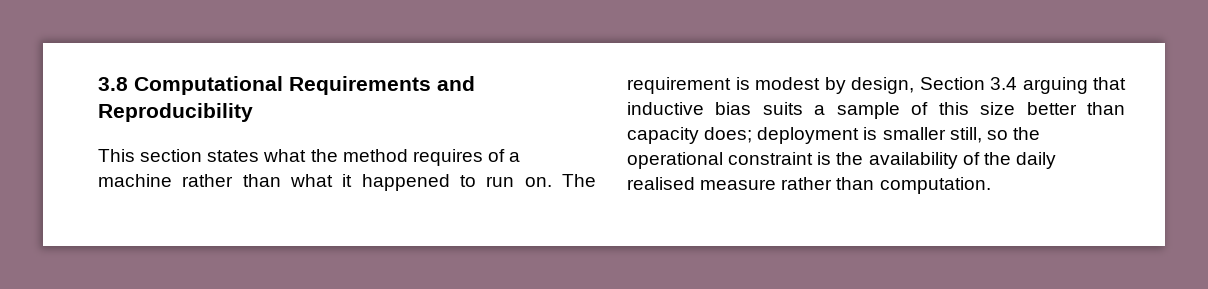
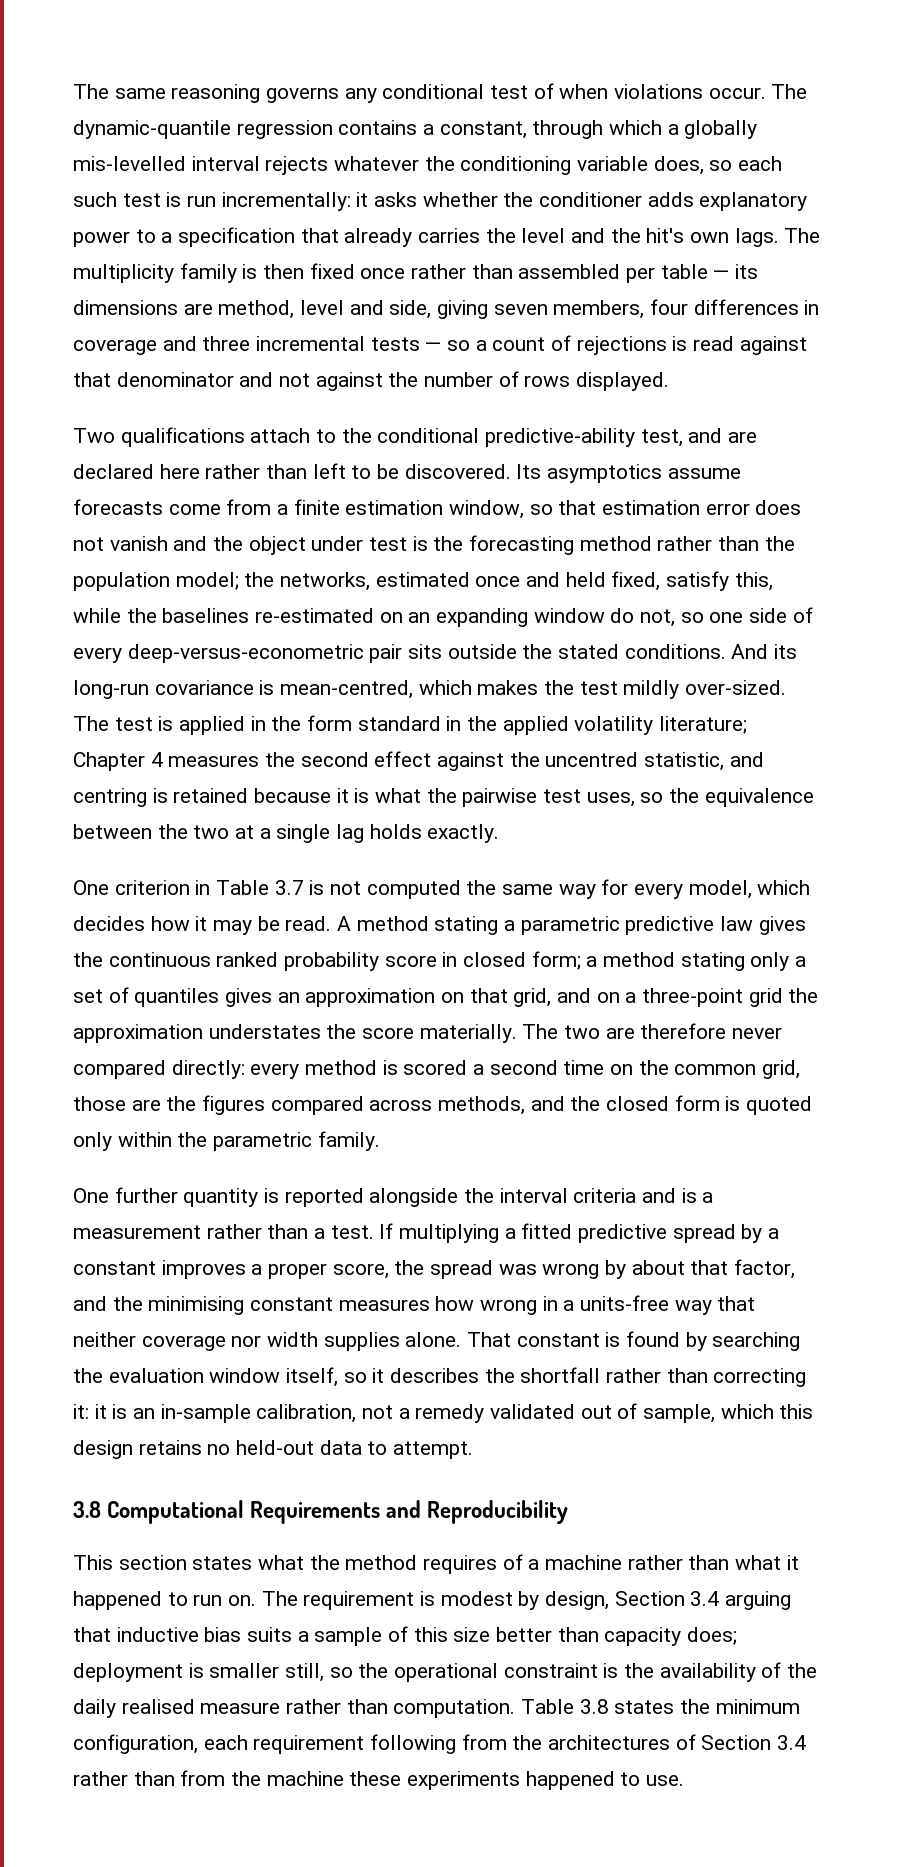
+ The same reasoning governs any conditional test of when violations occur. The dynamic-quantile regression contains a constant, through which a globally mis-levelled interval rejects whatever the conditioning variable does, so each such test is run incrementally: it asks whether the conditioner adds explanatory power to a specification that already carries the level and the hit's own lags. The multiplicity family is then fixed once rather than assembled per table — its dimensions are method, level and side, giving seven members, four differences in coverage and three incremental tests — so a count of rejections is read against that denominator and not against the number of rows displayed.
+ Two qualifications attach to the conditional predictive-ability test, and are declared here rather than left to be discovered. Its asymptotics assume forecasts come from a finite estimation window, so that estimation error does not vanish and the object under test is the forecasting method rather than the population model; the networks, estimated once and held fixed, satisfy this, while the baselines re-estimated on an expanding window do not, so one side of every deep-versus-econometric pair sits outside the stated conditions. And its long-run covariance is mean-centred, which makes the test mildly over-sized. The test is applied in the form standard in the applied volatility literature; Chapter 4 measures the second effect against the uncentred statistic, and centring is retained because it is what the pairwise test uses, so the equivalence between the two at a single lag holds exactly.
+ One criterion in Table 3.7 is not computed the same way for every model, which decides how it may be read. A method stating a parametric predictive law gives the continuous ranked probability score in closed form; a method stating only a set of quantiles gives an approximation on that grid, and on a three-point grid the approximation understates the score materially. The two are therefore never compared directly: every method is scored a second time on the common grid, those are the figures compared across methods, and the closed form is quoted only within the parametric family.
+ One further quantity is reported alongside the interval criteria and is a measurement rather than a test. If multiplying a fitted predictive spread by a constant improves a proper score, the spread was wrong by about that factor, and the minimising constant measures how wrong in a units-free way that neither coverage nor width supplies alone. That constant is found by searching the evaluation window itself, so it describes the shortfall rather than correcting it: it is an in-sample calibration, not a remedy validated out of sample, which this design retains no held-out data to attempt.
+ Table 3.8 states the minimum configuration, each requirement following from the architectures of Section 3.4 rather than from the machine these experiments happened to use.

